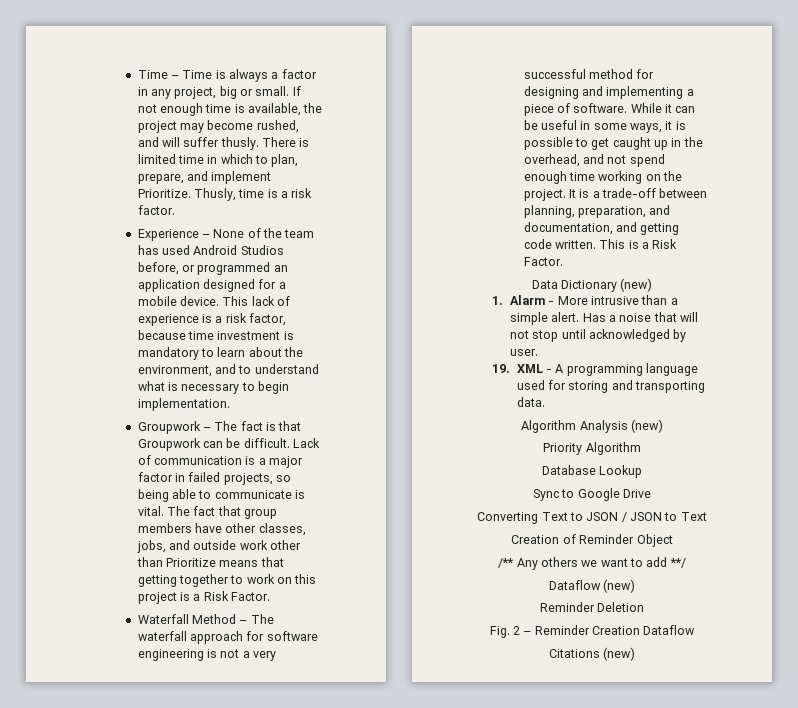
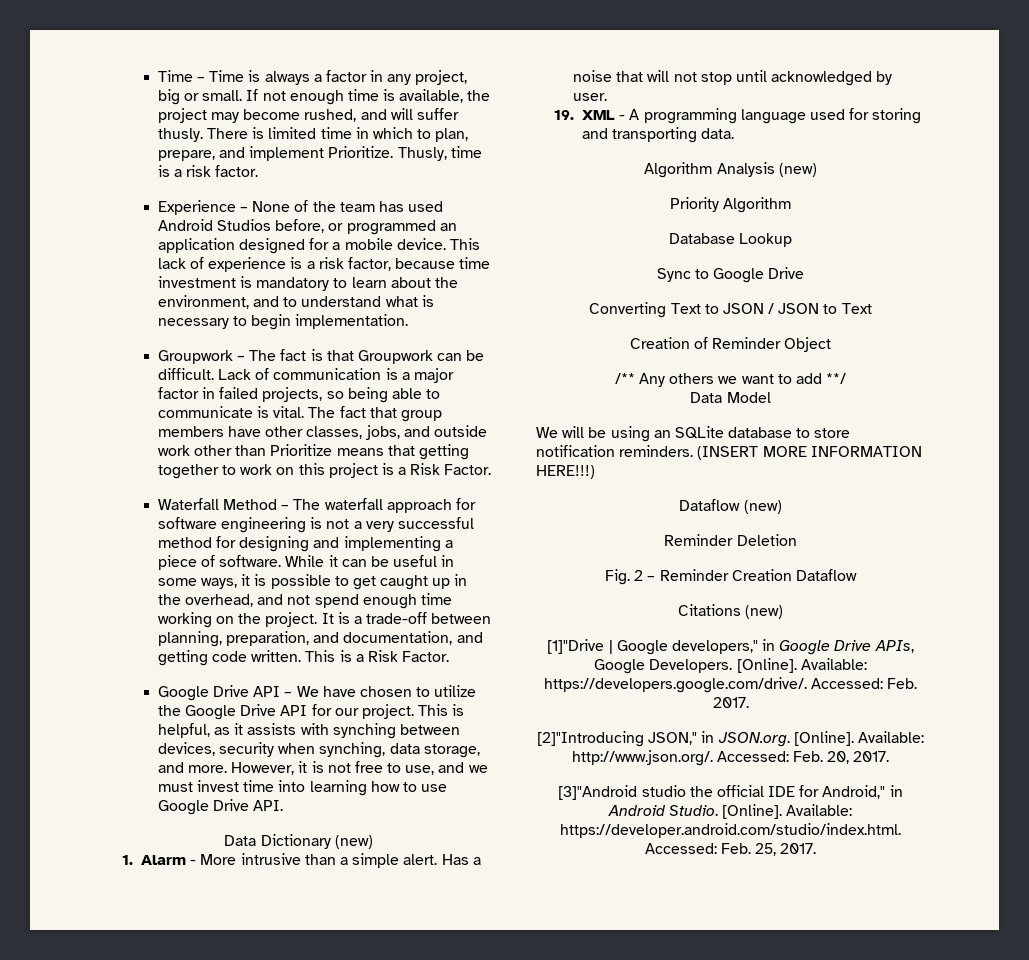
+ Google Drive API – We have chosen to utilize the Google Drive API for our project. This is helpful, as it assists with synching between devices, security when synching, data storage, and more. However, it is not free to use, and we must invest time into learning how to use Google Drive API.
+ Data Model
+ We will be using an SQLite database to store notification reminders. (INSERT MORE INFORMATION HERE!!!)
+ [1]"Drive | Google developers," in Google Drive APIs, Google Developers. [Online]. Available: https://developers.google.com/drive/. Accessed: Feb. 2017.
+ [2]"Introducing JSON," in JSON.org. [Online]. Available: http://www.json.org/. Accessed: Feb. 20, 2017.
+ [3]"Android studio the official IDE for Android," in Android Studio. [Online]. Available: https://developer.android.com/studio/index.html. Accessed: Feb. 25, 2017.

